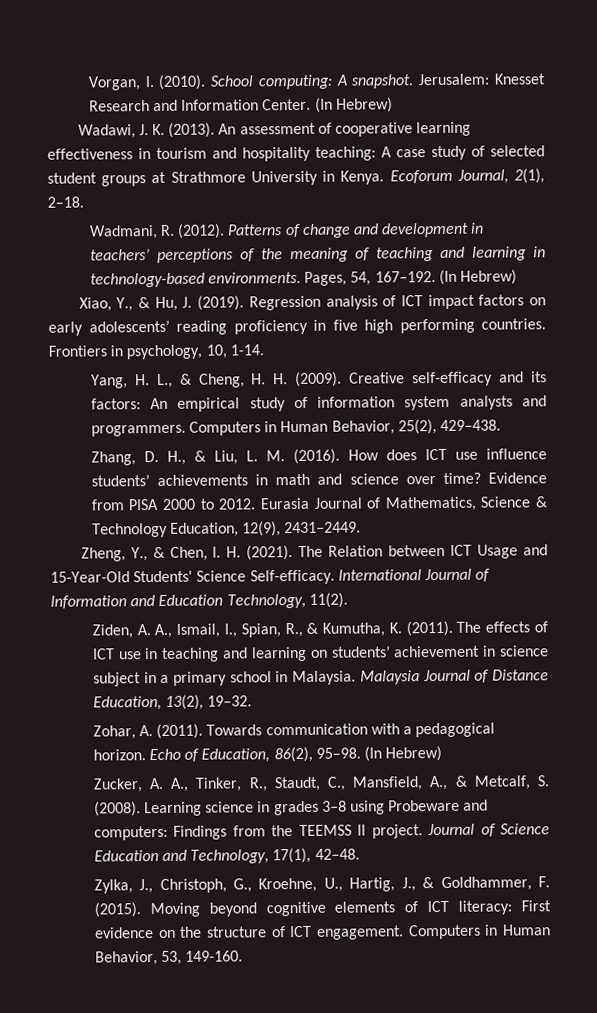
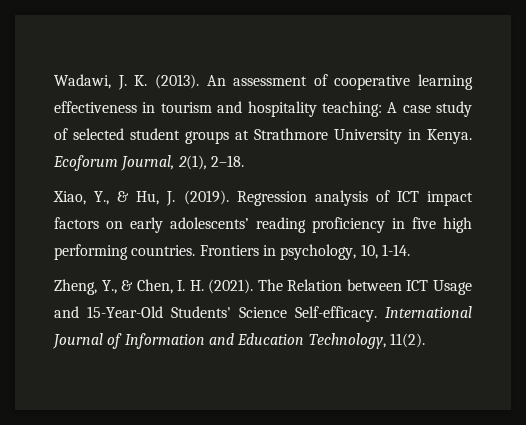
- Vorgan, I. (2010). School computing: A snapshot. Jerusalem: Knesset Research and Information Center. (In Hebrew)
- Wadmani, R. (2012). Patterns of change and development in teachers’ perceptions of the meaning of teaching and learning in technology-based environments. Pages, 54, 167–192. (In Hebrew)
- Yang, H. L., & Cheng, H. H. (2009). Creative self-efficacy and its factors: An empirical study of information system analysts and programmers. Computers in Human Behavior, 25(2), 429–438.
- Zhang, D. H., & Liu, L. M. (2016). How does ICT use influence students’ achievements in math and science over time? Evidence from PISA 2000 to 2012. Eurasia Journal of Mathematics, Science & Technology Education, 12(9), 2431–2449.
- Ziden, A. A., Ismail, I., Spian, R., & Kumutha, K. (2011). The effects of ICT use in teaching and learning on students’ achievement in science subject in a primary school in Malaysia. Malaysia Journal of Distance Education, 13(2), 19–32.
- Zohar, A. (2011). Towards communication with a pedagogical horizon. Echo of Education, 86(2), 95–98. (In Hebrew)
- Zucker, A. A., Tinker, R., Staudt, C., Mansfield, A., & Metcalf, S. (2008). Learning science in grades 3–8 using Probeware and computers: Findings from the TEEMSS II project. Journal of Science Education and Technology, 17(1), 42–48.
- Zylka, J., Christoph, G., Kroehne, U., Hartig, J., & Goldhammer, F. (2015). Moving beyond cognitive elements of ICT literacy: First evidence on the structure of ICT engagement. Computers in Human Behavior, 53, 149-160.

